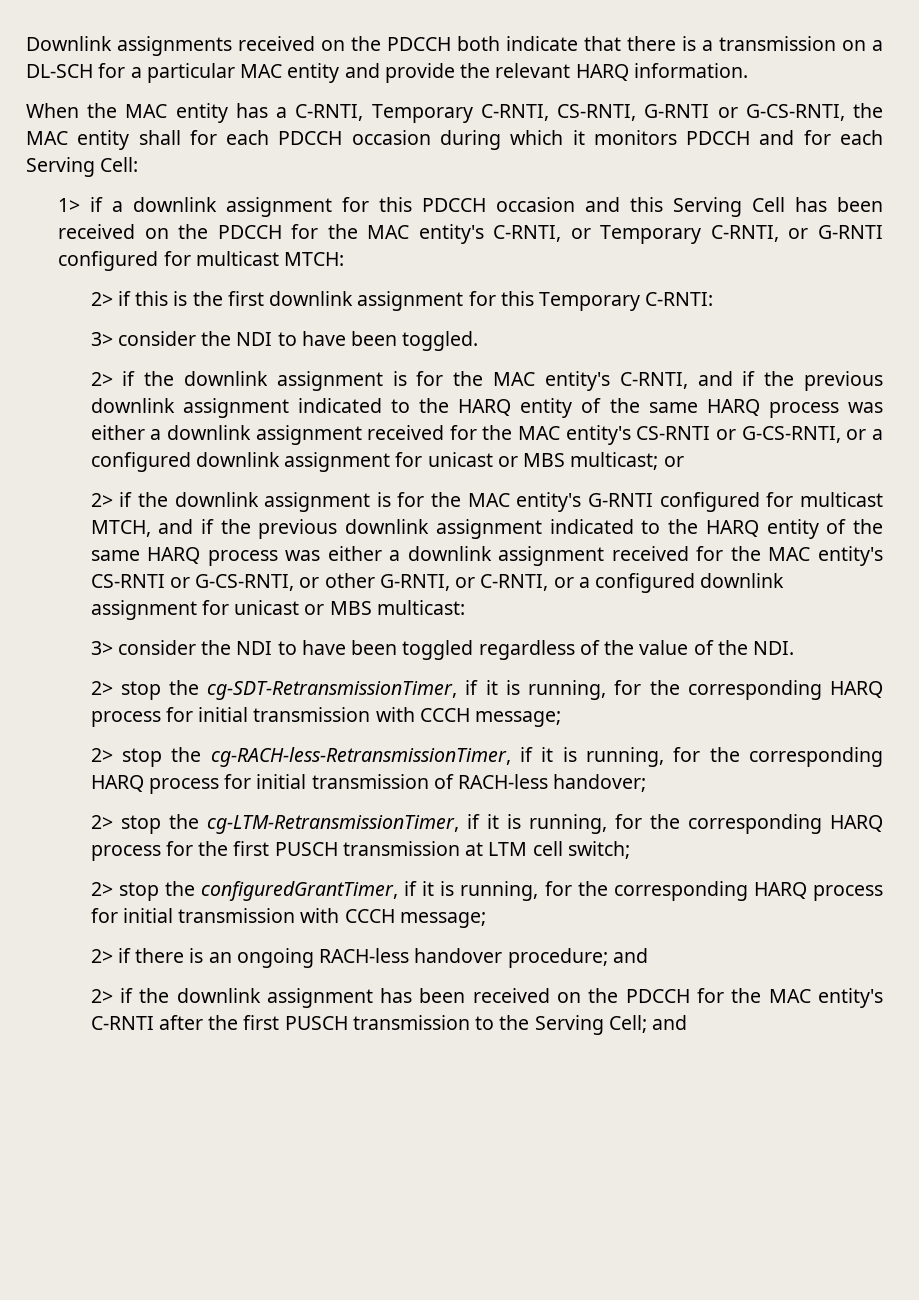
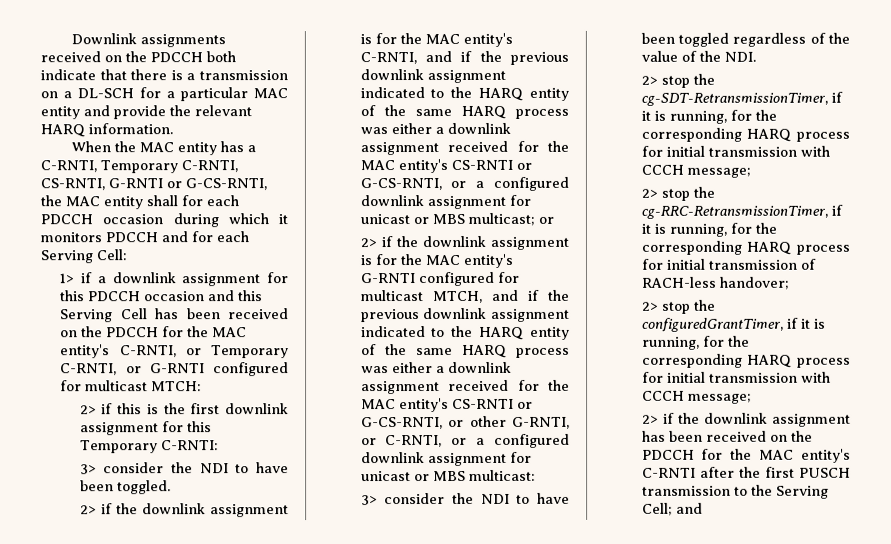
- 2> stop the cg-RACH-less-RetransmissionTimer, if it is running, for the corresponding HARQ process for initial transmission of RACH-less handover;
+ 2> stop the cg-RRC-RetransmissionTimer, if it is running, for the corresponding HARQ process for initial transmission of RACH-less handover;
- 2> stop the cg-LTM-RetransmissionTimer, if it is running, for the corresponding HARQ process for the first PUSCH transmission at LTM cell switch;
- 2> if there is an ongoing RACH-less handover procedure; and

